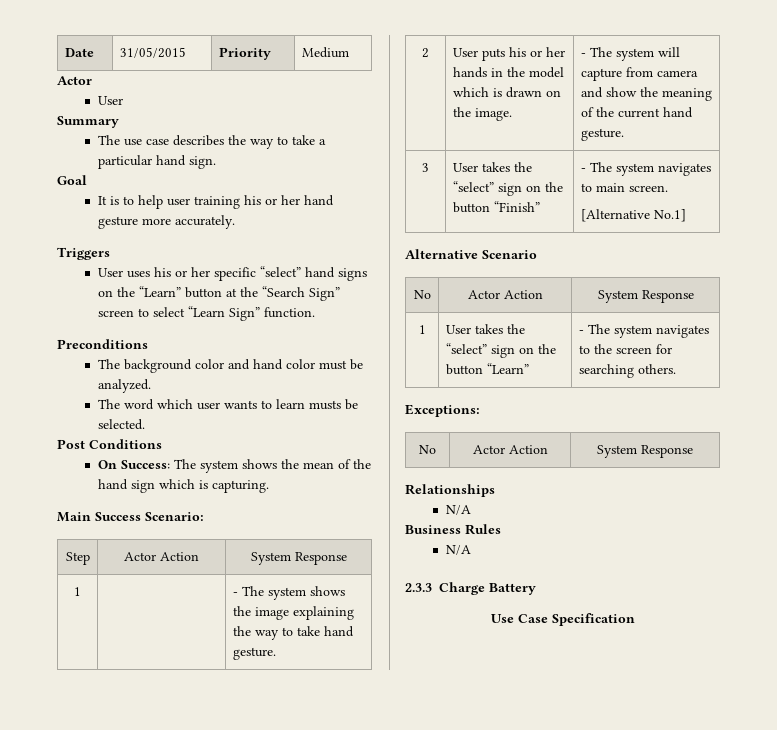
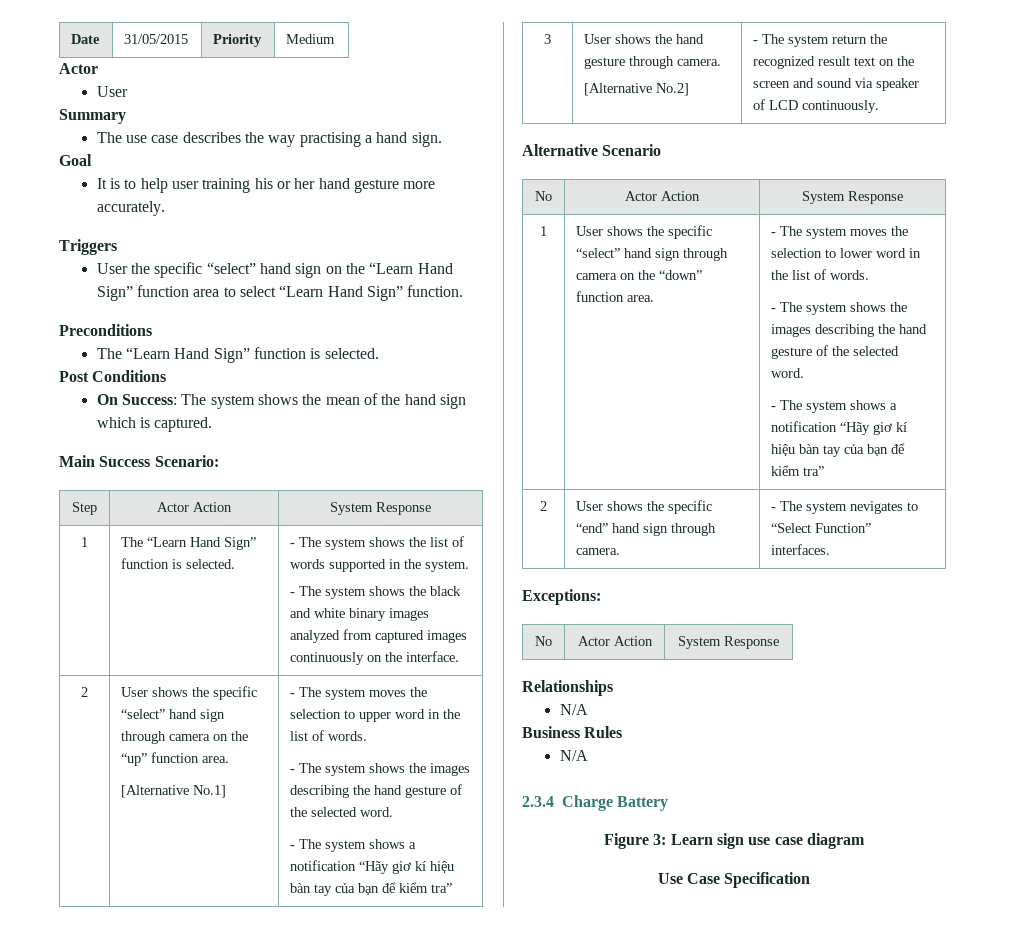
- The use case describes the way to take a particular hand sign.
+ The use case describes the way practising a hand sign.
- User uses his or her specific “select” hand signs on the “Learn” button at the “Search Sign” screen to select “Learn Sign” function.
+ User the specific “select” hand sign on the “Learn Hand Sign” function area to select “Learn Hand Sign” function.
  Preconditions
- The background color and hand color must be analyzed.
- The word which user wants to learn musts be selected.
+ The “Learn Hand Sign” function is selected.
- On Success: The system shows the mean of the hand sign which is capturing.
+ On Success: The system shows the mean of the hand sign which is captured.
- 1 | | - The system shows the image explaining the way to take hand gesture.
- 2 | User puts his or her hands in the model which is drawn on the image. | - The system will capture from camera and show the meaning of the current hand gesture.
- 3 | User takes the “select” sign on the button “Finish” | - The system navigates to main screen.
- [Alternative No.1]
+ 1 | The “Learn Hand Sign” function is selected. | - The system shows the list of words supported in the system.
+ - The system shows the black and white binary images analyzed from captured images continuously on the interface.
+ 2 | User shows the specific “select” hand sign through camera on the “up” function area.
+ [Alternative No.1] | - The system moves the selection to upper word in the list of words.
+ - The system shows the images describing the hand gesture of the selected word.
+ - The system shows a notification “Hãy giơ kí hiệu bàn tay của bạn để kiểm tra”
+ 3 | User shows the hand gesture through camera.
+ [Alternative No.2] | - The system return the recognized result text on the screen and sound via speaker of LCD continuously.
- User takes the “select” sign on the button “Learn” | - The system navigates to the screen for searching others.
+ User shows the specific “select” hand sign through camera on the “down” function area. | - The system moves the selection to lower word in the list of words.
+ - The system shows the images describing the hand gesture of the selected word.
+ - The system shows a notification “Hãy giơ kí hiệu bàn tay của bạn để kiểm tra”
+ 2 | User shows the specific “end” hand sign through camera. | - The system nevigates to “Select Function” interfaces.
- 2.3.3 Charge Battery
+ 2.3.4 Charge Battery
+ Figure 3: Learn sign use case diagram

